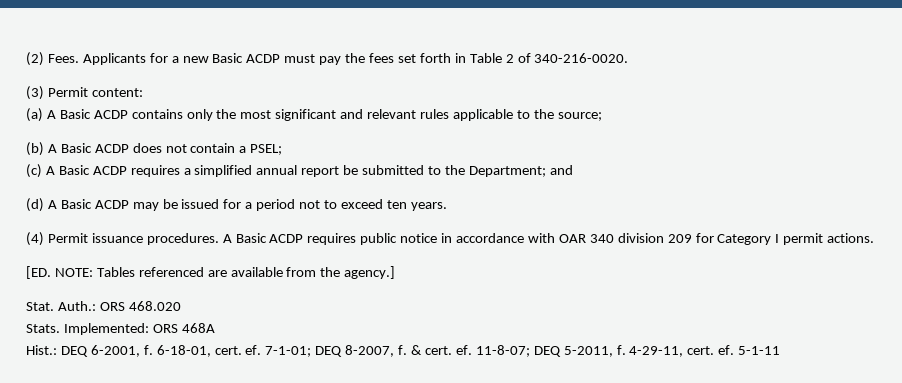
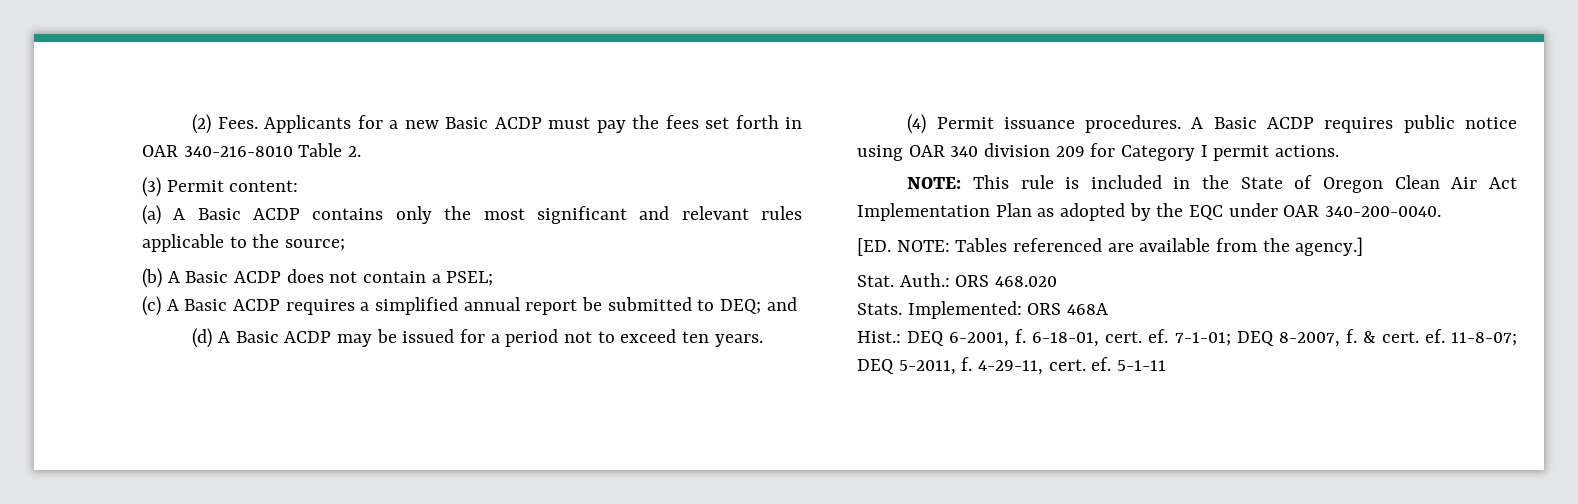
- Applicants for a new Basic ACDP must pay the fees set forth in Table 2 of 340-216-0020.
+ Applicants for a new Basic ACDP must pay the fees set forth in OAR 340-216-8010 Table 2.
- (c) A Basic ACDP requires a simplified annual report be submitted to the Department; and
+ (c) A Basic ACDP requires a simplified annual report be submitted to DEQ; and
- A Basic ACDP requires public notice in accordance with OAR 340 division 209 for Category I permit actions.
+ A Basic ACDP requires public notice using OAR 340 division 209 for Category I permit actions.
+ NOTE: This rule is included in the State of Oregon Clean Air Act Implementation Plan as adopted by the EQC under OAR 340-200-0040.

